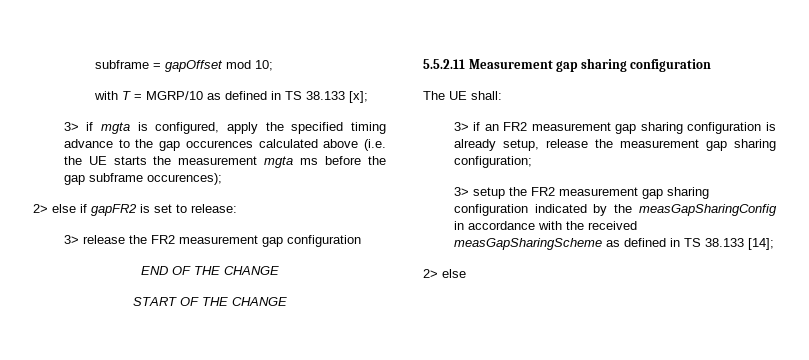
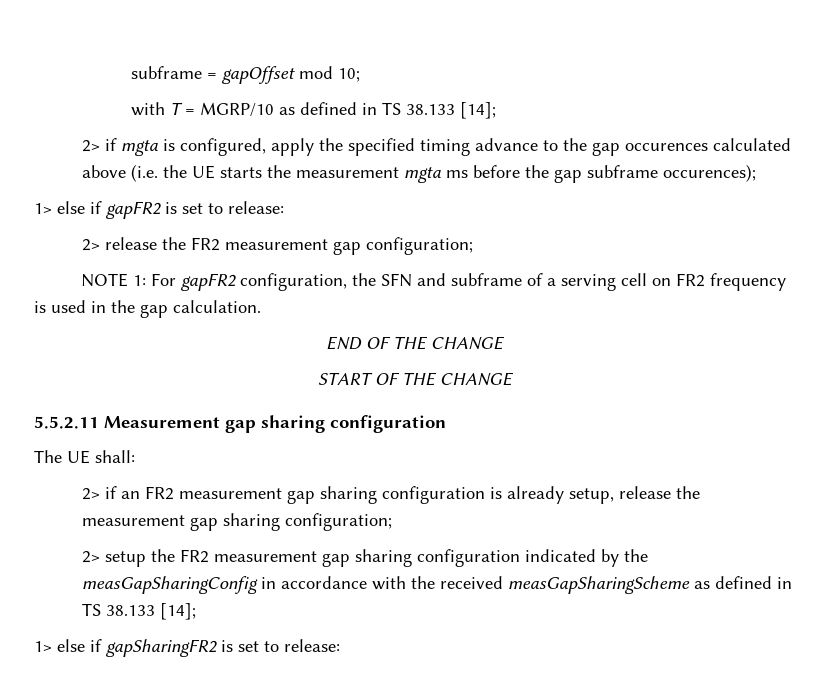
- with T = MGRP/10 as defined in TS 38.133 [x];
- 3> if mgta is configured, apply the specified timing advance to the gap occurences calculated above (i.e. the UE starts the measurement mgta ms before the gap subframe occurences);
+ with T = MGRP/10 as defined in TS 38.133 [14];
+ 2> if mgta is configured, apply the specified timing advance to the gap occurences calculated above (i.e. the UE starts the measurement mgta ms before the gap subframe occurences);
- 2> else if gapFR2 is set to release:
+ 1> else if gapFR2 is set to release:
- 3> release the FR2 measurement gap configuration
+ 2> release the FR2 measurement gap configuration;
+ NOTE 1: For gapFR2 configuration, the SFN and subframe of a serving cell on FR2 frequency is used in the gap calculation.
- 3> if an FR2 measurement gap sharing configuration is already setup, release the measurement gap sharing configuration;
+ 2> if an FR2 measurement gap sharing configuration is already setup, release the measurement gap sharing configuration;
- 3> setup the FR2 measurement gap sharing configuration indicated by the measGapSharingConfig in accordance with the received measGapSharingScheme as defined in TS 38.133 [14];
- 2> else
+ 2> setup the FR2 measurement gap sharing configuration indicated by the measGapSharingConfig in accordance with the received measGapSharingScheme as defined in TS 38.133 [14];
+ 1> else if gapSharingFR2 is set to release:

